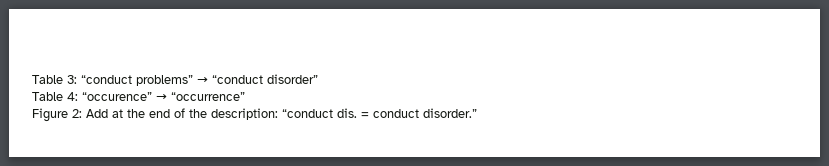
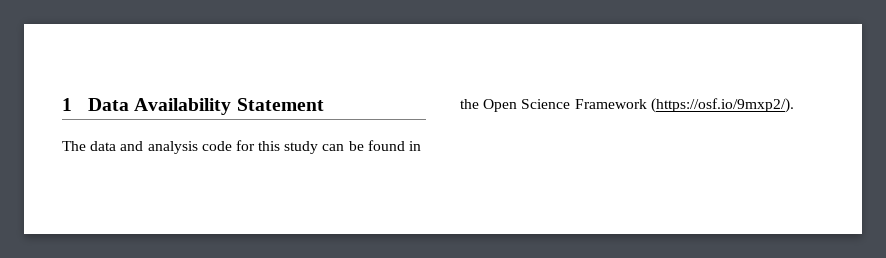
- Table 3: “conduct problems” → “conduct disorder”
- Table 4: “occurence” → “occurrence”
- Figure 2: Add at the end of the description: “conduct dis. = conduct disorder.”
+ 1 Data Availability Statement
+ The data and analysis code for this study can be found in the Open Science Framework (https://osf.io/9mxp2/).

